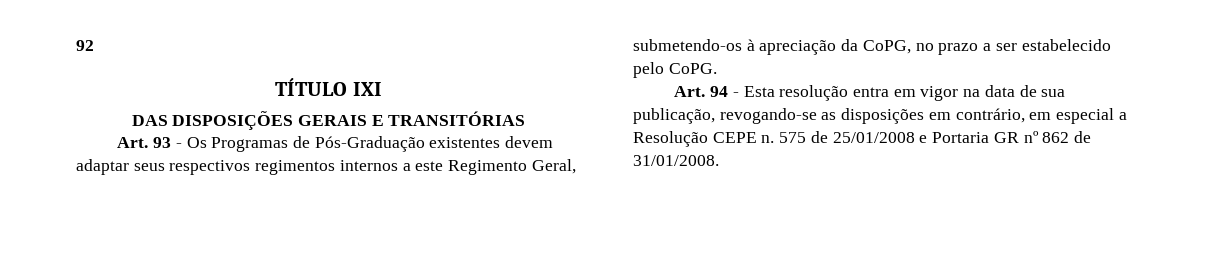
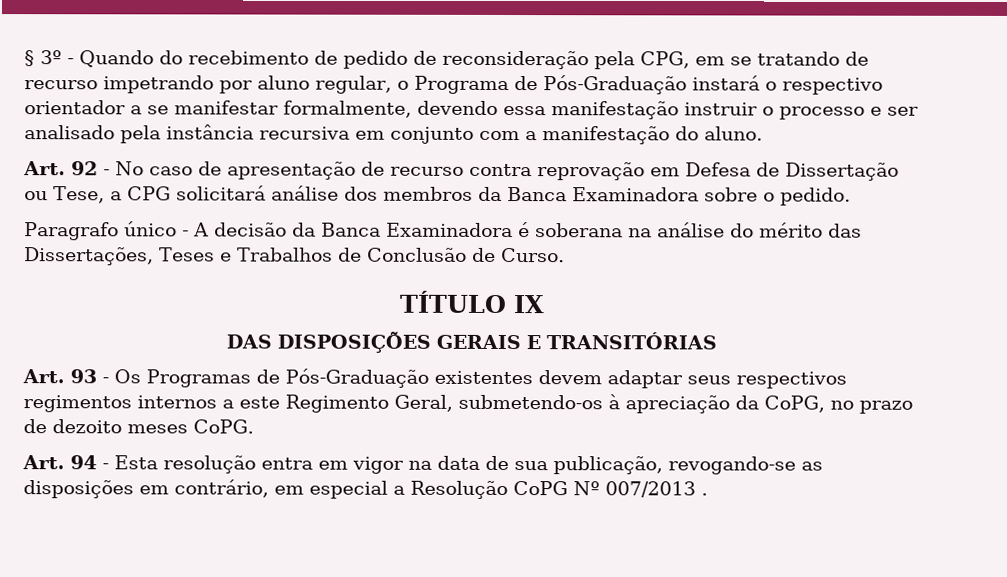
- 92
+ § 3º - Quando do recebimento de pedido de reconsideração pela CPG, em se tratando de recurso impetrando por aluno regular, o Programa de Pós-Graduação instará o respectivo orientador a se manifestar formalmente, devendo essa manifestação instruir o processo e ser analisado pela instância recursiva em conjunto com a manifestação do aluno.
+ Art. 92 - No caso de apresentação de recurso contra reprovação em Defesa de Dissertação ou Tese, a CPG solicitará análise dos membros da Banca Examinadora sobre o pedido.
+ Paragrafo único - A decisão da Banca Examinadora é soberana na análise do mérito das Dissertações, Teses e Trabalhos de Conclusão de Curso.
- TÍTULO IXI
+ TÍTULO IX
- Art. 93 - Os Programas de Pós-Graduação existentes devem adaptar seus respectivos regimentos internos a este Regimento Geral, submetendo-os à apreciação da CoPG, no prazo a ser estabelecido pelo CoPG.
+ Art. 93 - Os Programas de Pós-Graduação existentes devem adaptar seus respectivos regimentos internos a este Regimento Geral, submetendo-os à apreciação da CoPG, no prazo de dezoito meses CoPG.
- Art. 94 - Esta resolução entra em vigor na data de sua publicação, revogando-se as disposições em contrário, em especial a Resolução CEPE n. 575 de 25/01/2008 e Portaria GR nº 862 de 31/01/2008.
+ Art. 94 - Esta resolução entra em vigor na data de sua publicação, revogando-se as disposições em contrário, em especial a Resolução CoPG Nº 007/2013 .

